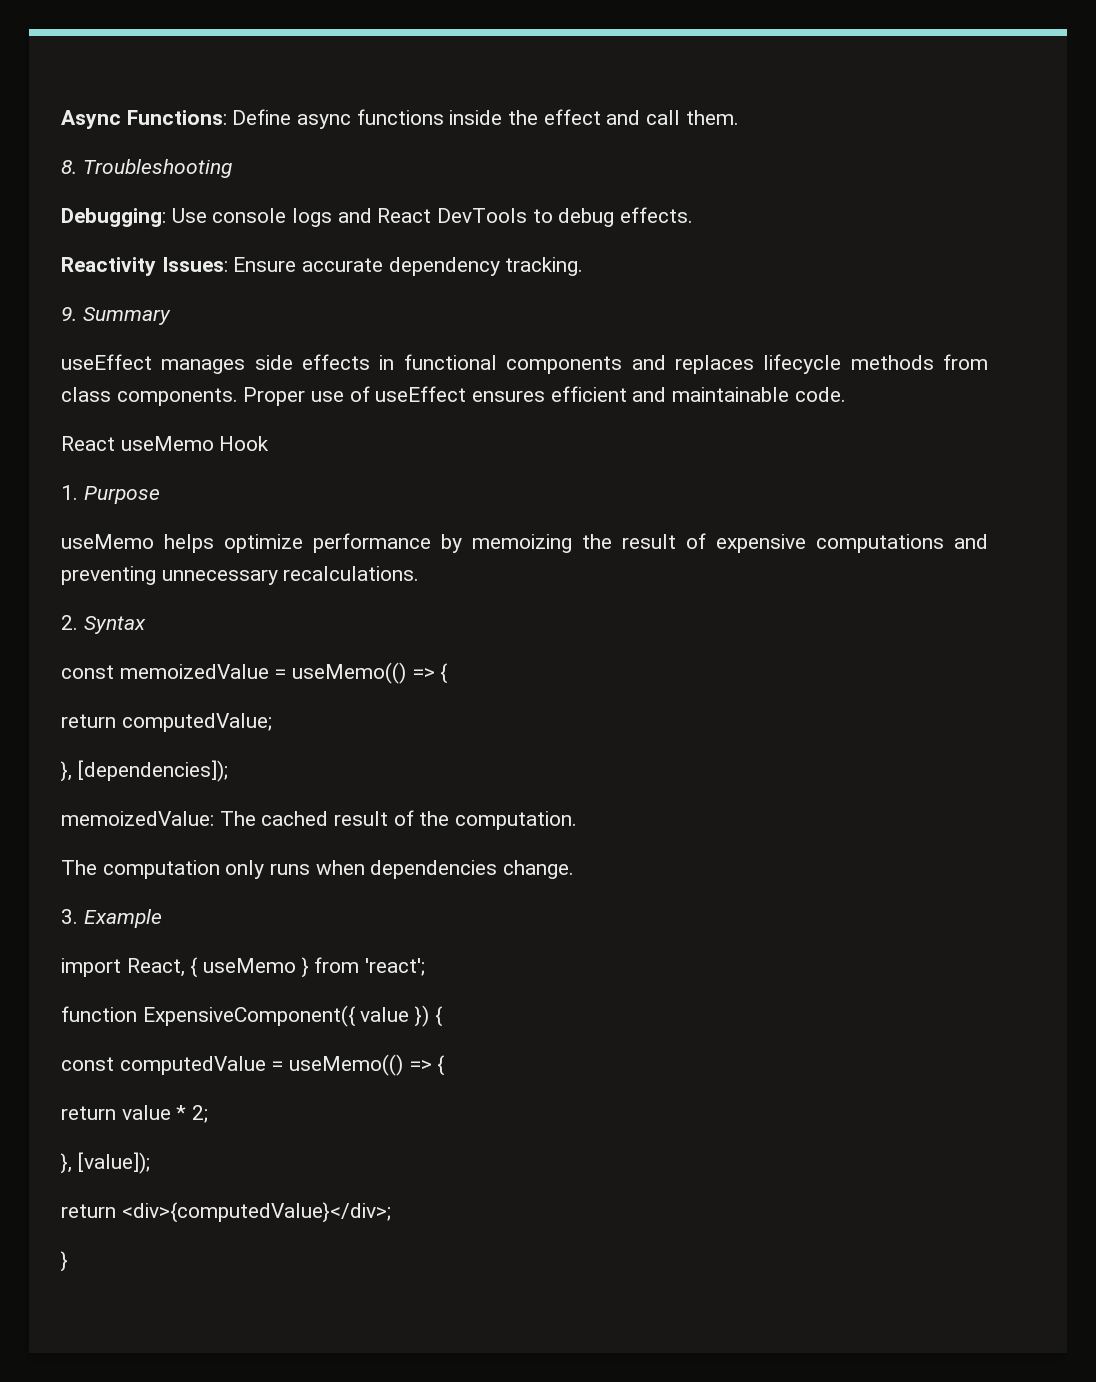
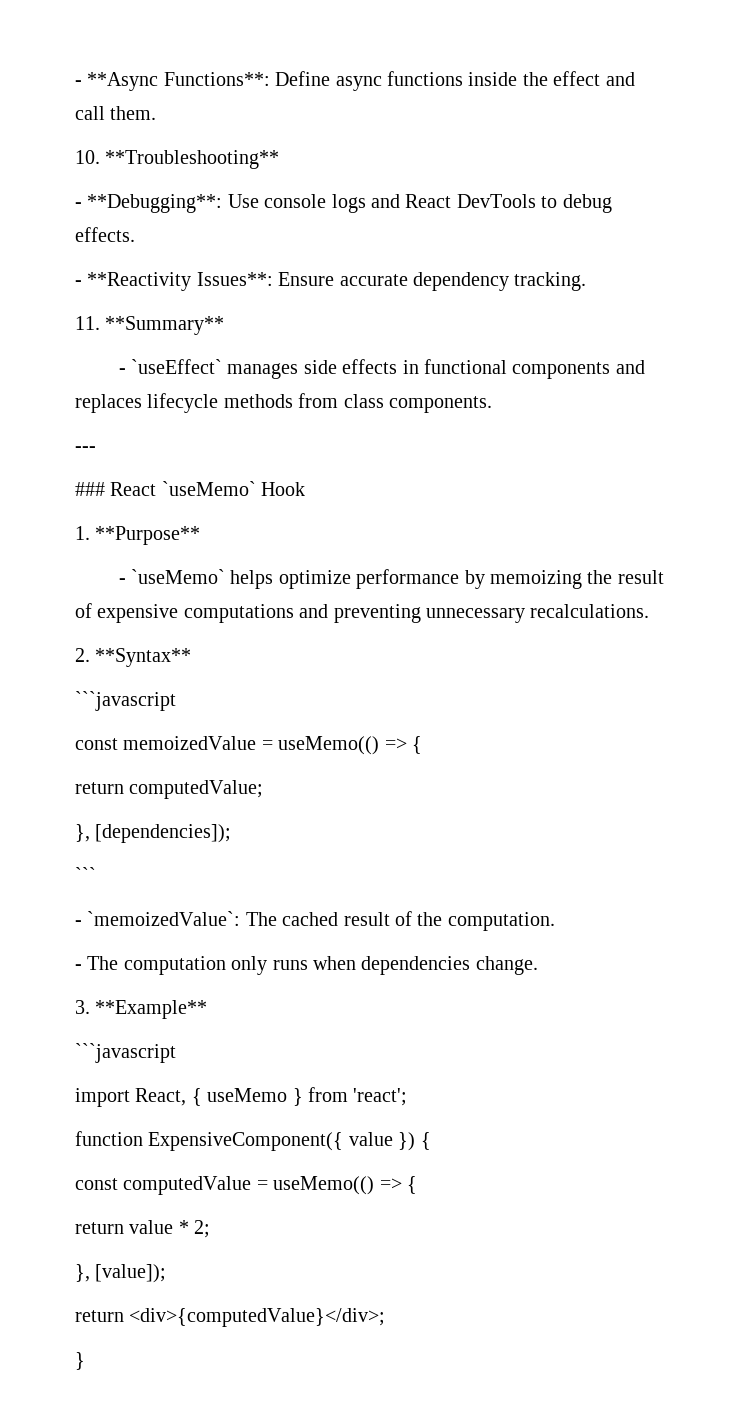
- Async Functions: Define async functions inside the effect and call them.
+ - **Async Functions**: Define async functions inside the effect and call them.
- 8. Troubleshooting
- Debugging: Use console logs and React DevTools to debug effects.
+ 10. **Troubleshooting**
+ - **Debugging**: Use console logs and React DevTools to debug effects.
- Reactivity Issues: Ensure accurate dependency tracking.
+ - **Reactivity Issues**: Ensure accurate dependency tracking.
- 9. Summary
- useEffect manages side effects in functional components and replaces lifecycle methods from class components. Proper use of useEffect ensures efficient and maintainable code.
- React useMemo Hook
+ 11. **Summary**
+ - `useEffect` manages side effects in functional components and replaces lifecycle methods from class components.
+ ---
+ ### React `useMemo` Hook
- 1. Purpose
- useMemo helps optimize performance by memoizing the result of expensive computations and preventing unnecessary recalculations.
+ 1. **Purpose**
+ - `useMemo` helps optimize performance by memoizing the result of expensive computations and preventing unnecessary recalculations.
- 2. Syntax
+ 2. **Syntax**
+ ```javascript
- memoizedValue: The cached result of the computation.
+ ```
+ - `memoizedValue`: The cached result of the computation.
- The computation only runs when dependencies change.
+ - The computation only runs when dependencies change.
- 3. Example
+ 3. **Example**
+ ```javascript

